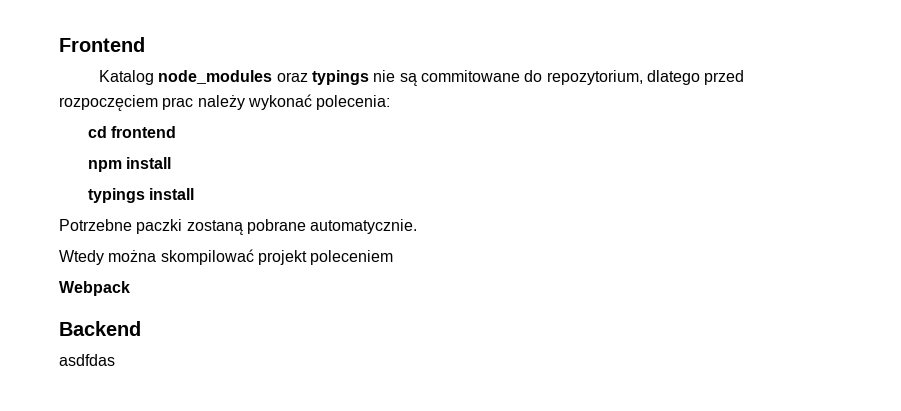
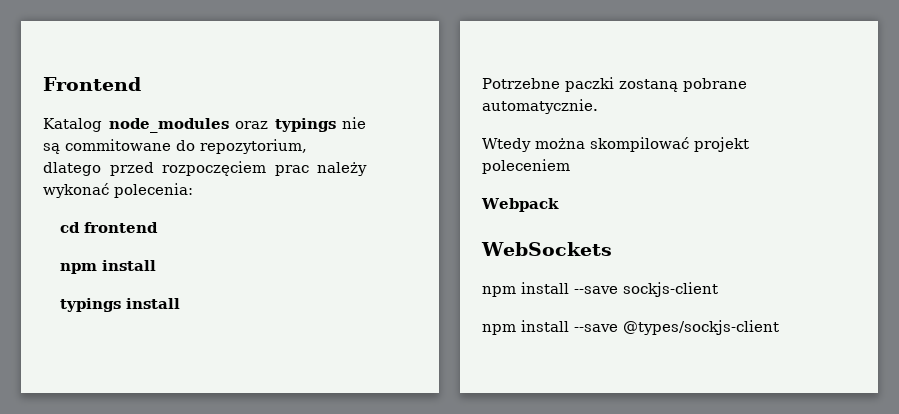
- Backend
- asdfdas
+ WebSockets
+ npm install --save sockjs-client
+ npm install --save @types/sockjs-client

